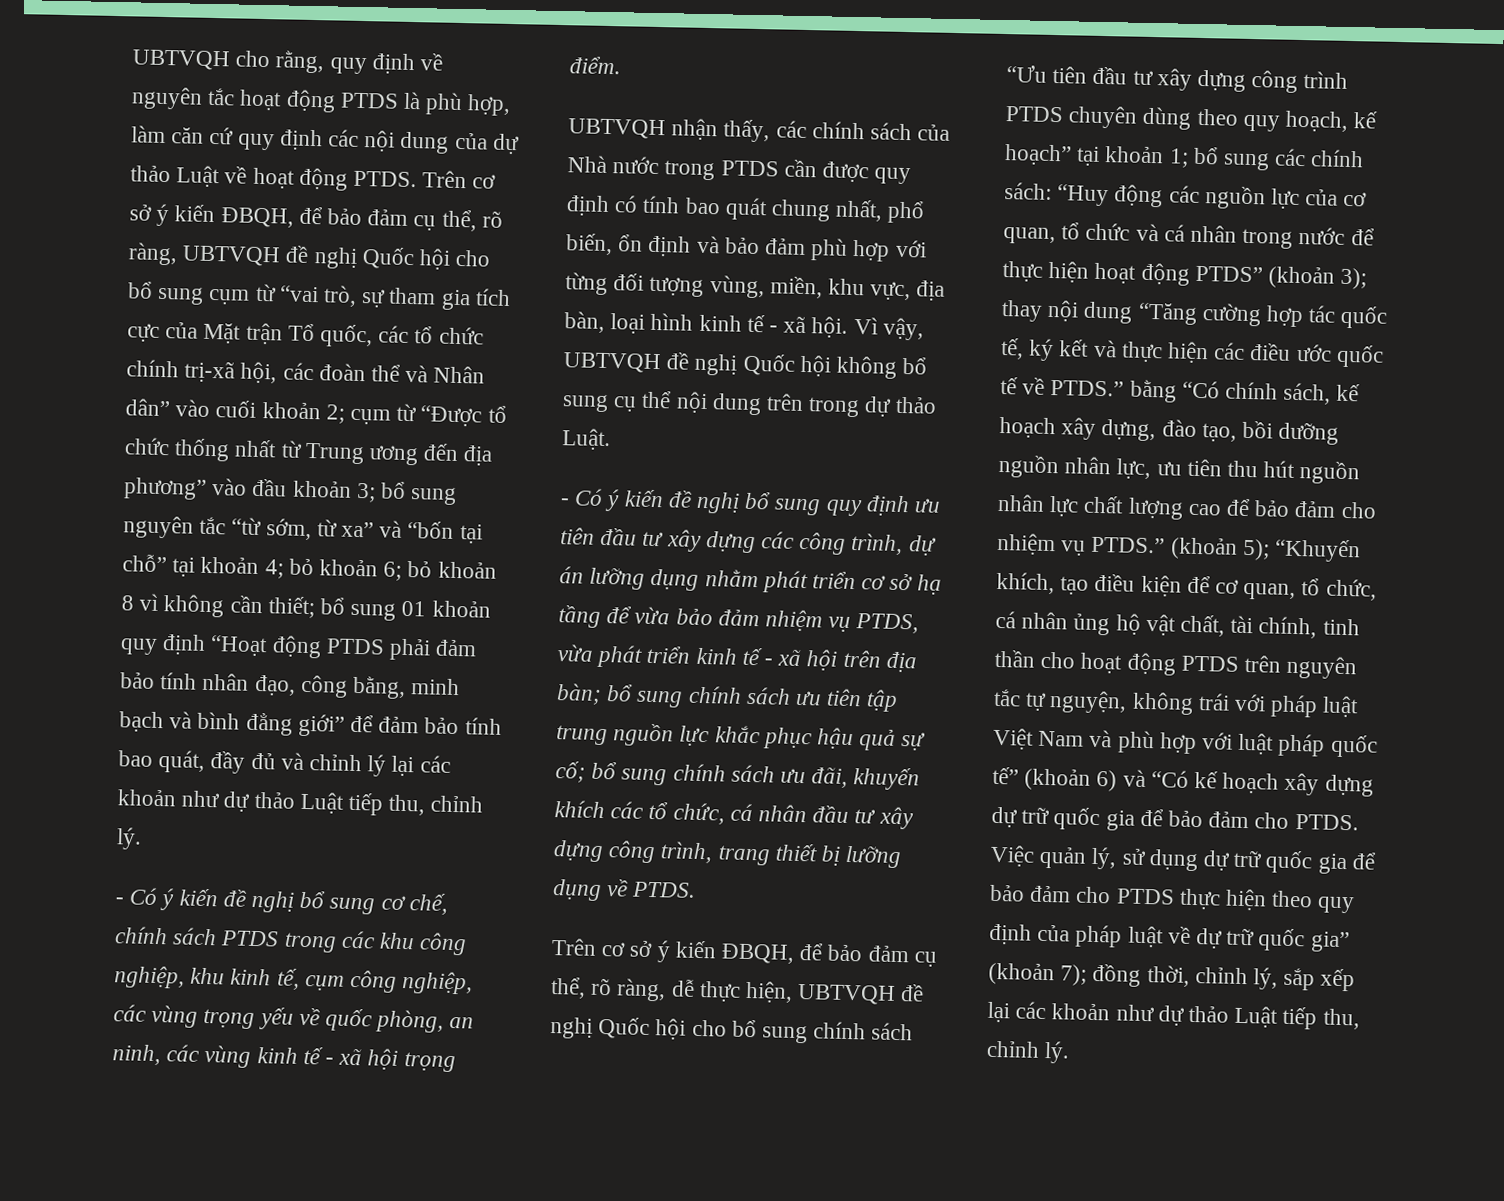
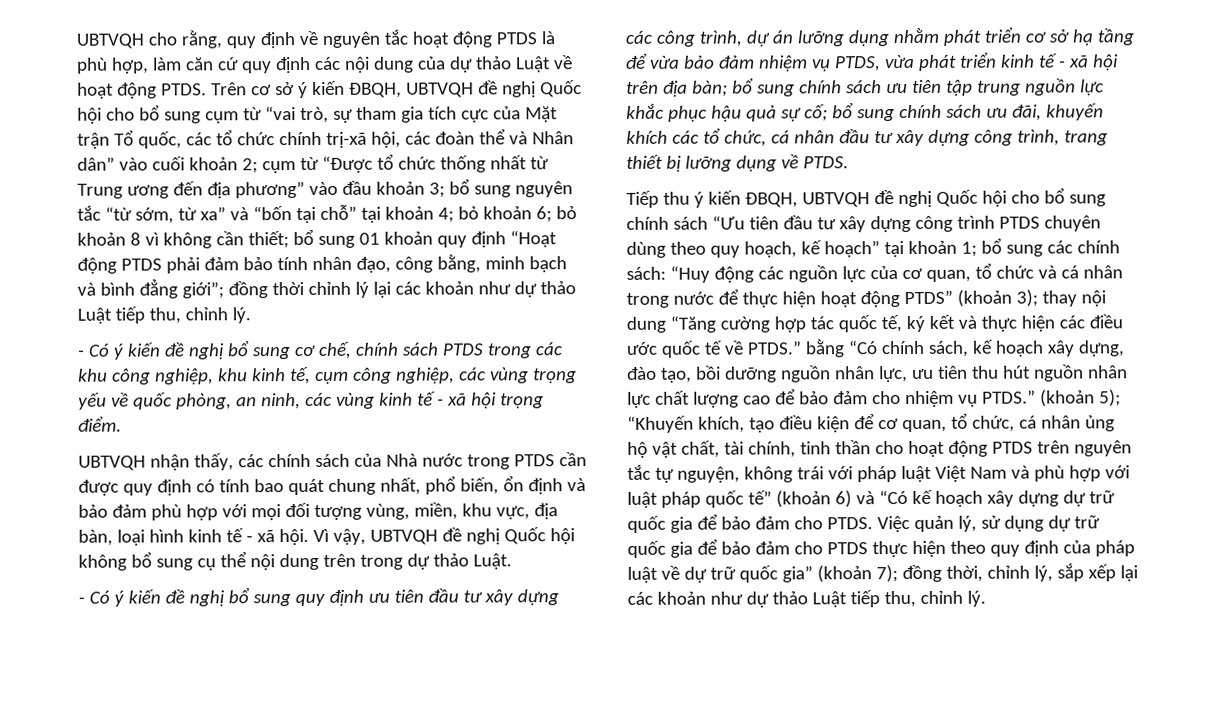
- Trên cơ sở ý kiến ĐBQH, để bảo đảm cụ thể, rõ ràng, UBTVQH đề nghị Quốc hội cho bổ sung cụm từ “vai trò, sự tham gia tích cực của Mặt trận Tổ quốc, các tổ chức chính trị-xã hội, các đoàn thể và Nhân dân” vào cuối khoản 2;
+ Trên cơ sở ý kiến ĐBQH, UBTVQH đề nghị Quốc hội cho bổ sung cụm từ “vai trò, sự tham gia tích cực của Mặt trận Tổ quốc, các tổ chức chính trị-xã hội, các đoàn thể và Nhân dân” vào cuối khoản 2;
- bổ sung 01 khoản quy định “Hoạt động PTDS phải đảm bảo tính nhân đạo, công bằng, minh bạch và bình đẳng giới” để đảm bảo tính bao quát, đầy đủ và chỉnh lý lại các khoản như dự thảo Luật tiếp thu, chỉnh lý.
+ bổ sung 01 khoản quy định “Hoạt động PTDS phải đảm bảo tính nhân đạo, công bằng, minh bạch và bình đẳng giới”; đồng thời chỉnh lý lại các khoản như dự thảo Luật tiếp thu, chỉnh lý.
- UBTVQH nhận thấy, các chính sách của Nhà nước trong PTDS cần được quy định có tính bao quát chung nhất, phổ biến, ổn định và bảo đảm phù hợp với từng đối tượng vùng, miền, khu vực, địa bàn, loại hình kinh tế - xã hội.
+ UBTVQH nhận thấy, các chính sách của Nhà nước trong PTDS cần được quy định có tính bao quát chung nhất, phổ biến, ổn định và bảo đảm phù hợp với mọi đối tượng vùng, miền, khu vực, địa bàn, loại hình kinh tế - xã hội.
- Trên cơ sở ý kiến ĐBQH, để bảo đảm cụ thể, rõ ràng, dễ thực hiện, UBTVQH đề nghị Quốc hội cho bổ sung chính sách “Ưu tiên đầu tư xây dựng công trình PTDS chuyên dùng theo quy hoạch, kế hoạch” tại khoản 1;
+ Tiếp thu ý kiến ĐBQH, UBTVQH đề nghị Quốc hội cho bổ sung chính sách “Ưu tiên đầu tư xây dựng công trình PTDS chuyên dùng theo quy hoạch, kế hoạch” tại khoản 1;

